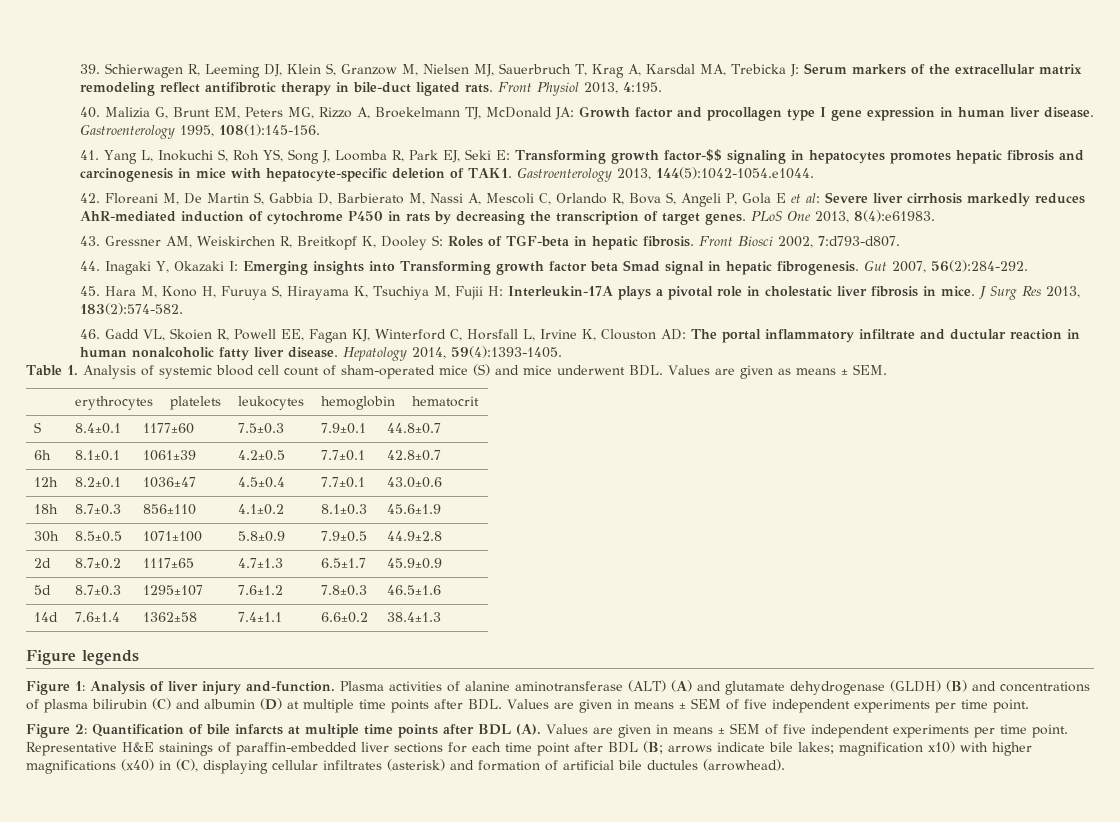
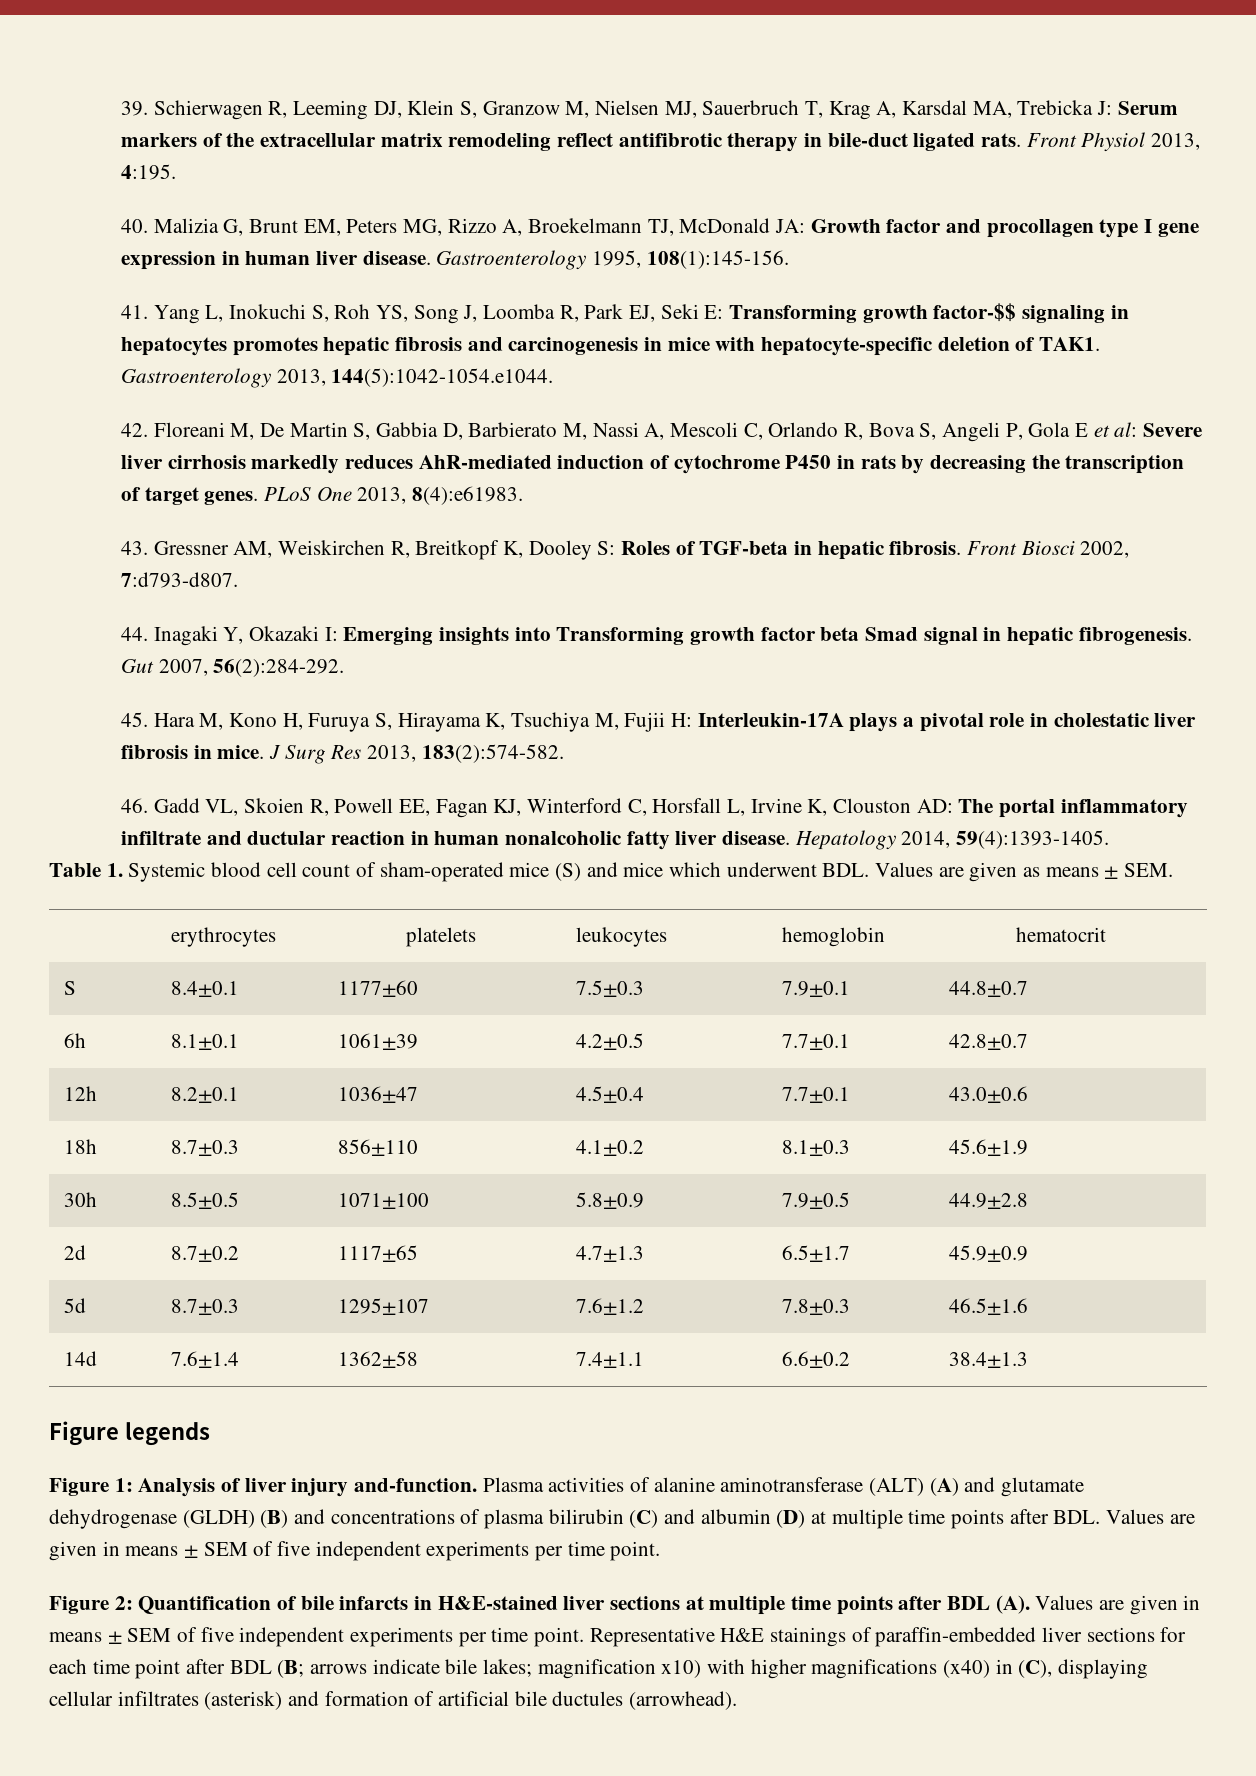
- Table 1. Analysis of systemic blood cell count of sham-operated mice (S) and mice underwent BDL. Values are given as means ± SEM.
+ Table 1. Systemic blood cell count of sham-operated mice (S) and mice which underwent BDL. Values are given as means ± SEM.
- Figure 2: Quantification of bile infarcts at multiple time points after BDL (A). Values are given in means ± SEM of five independent experiments per time point.
+ Figure 2: Quantification of bile infarcts in H&E-stained liver sections at multiple time points after BDL (A). Values are given in means ± SEM of five independent experiments per time point.

